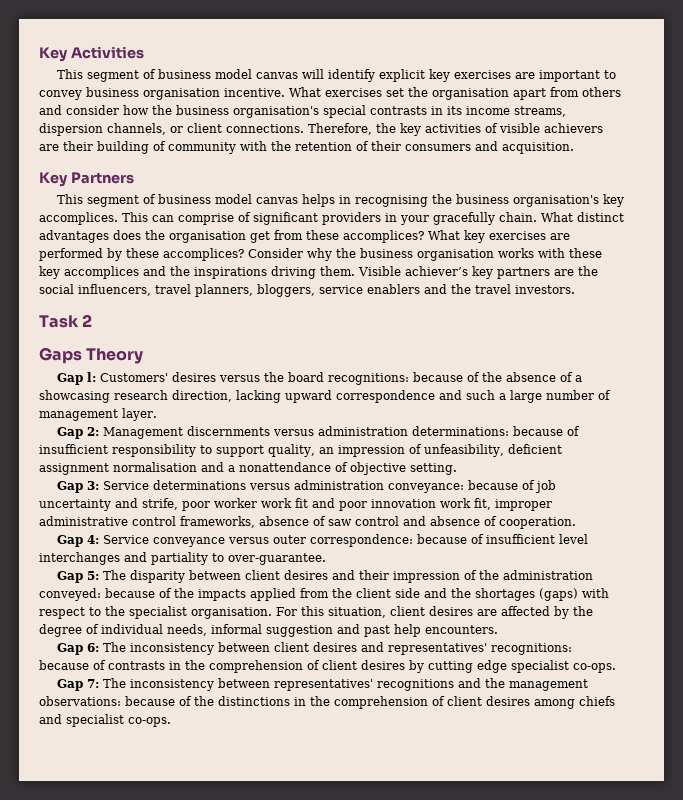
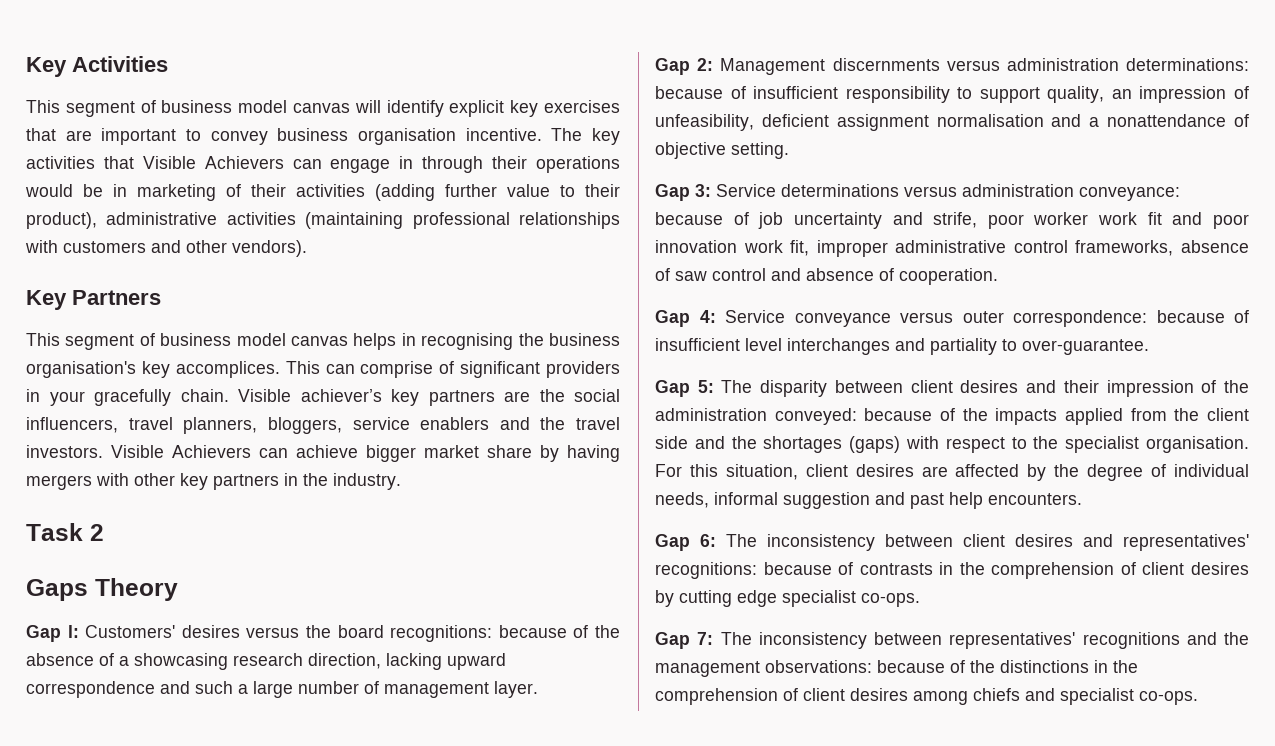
- This segment of business model canvas will identify explicit key exercises are important to convey business organisation incentive.
+ This segment of business model canvas will identify explicit key exercises that are important to convey business organisation incentive.
- What exercises set the organisation apart from others and consider how the business organisation's special contrasts in its income streams, dispersion channels, or client connections. Therefore, the key activities of visible achievers are their building of community with the retention of their consumers and acquisition.
+ The key activities that Visible Achievers can engage in through their operations would be in marketing of their activities (adding further value to their product), administrative activities (maintaining professional relationships with customers and other vendors).
- What distinct advantages does the organisation get from these accomplices? What key exercises are performed by these accomplices? Consider why the business organisation works with these key accomplices and the inspirations driving them.
+ Visible Achievers can achieve bigger market share by having mergers with other key partners in the industry.

